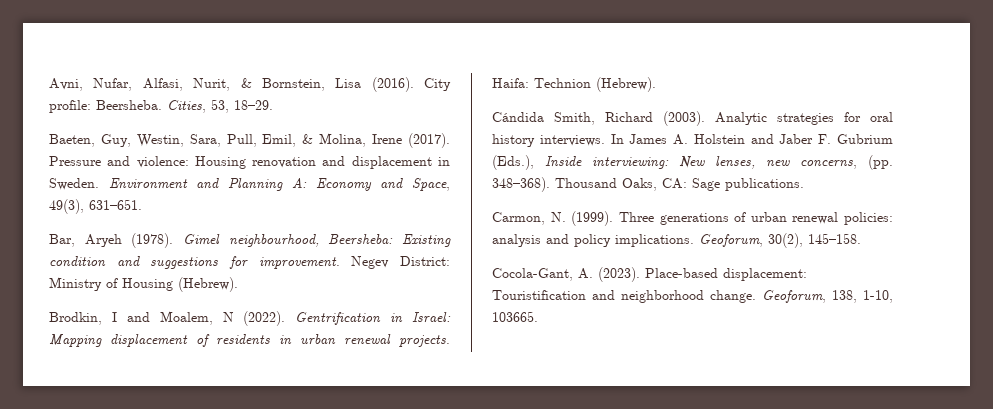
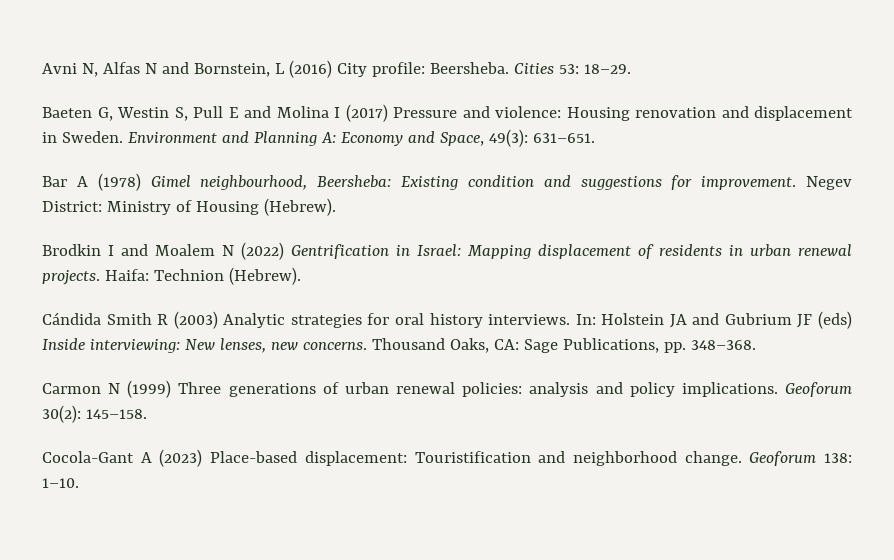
- Avni, Nufar, Alfasi, Nurit, & Bornstein, Lisa (2016). City profile: Beersheba.
+ Avni N, Alfas N and Bornstein, L (2016) City profile: Beersheba.
- Cities, 53, 18–29.
+ Cities 53: 18–29.
- Baeten, Guy, Westin, Sara, Pull, Emil, & Molina, Irene (2017). Pressure and violence: Housing renovation and displacement in Sweden.
+ Baeten G, Westin S, Pull E and Molina I (2017) Pressure and violence: Housing renovation and displacement in Sweden.
- Environment and Planning A: Economy and Space, 49(3), 631–651.
+ Environment and Planning A: Economy and Space, 49(3): 631–651.
- Bar, Aryeh (1978). Gimel neighbourhood, Beersheba: Existing condition and suggestions for improvement.
+ Bar A (1978) Gimel neighbourhood, Beersheba: Existing condition and suggestions for improvement.
- Brodkin, I and Moalem, N (2022). Gentrification in Israel: Mapping displacement of residents in urban renewal projects.
+ Brodkin I and Moalem N (2022) Gentrification in Israel: Mapping displacement of residents in urban renewal projects.
- Cándida Smith, Richard (2003). Analytic strategies for oral history interviews.
+ Cándida Smith R (2003) Analytic strategies for oral history interviews.
- In James A. Holstein and Jaber F. Gubrium (Eds.), Inside interviewing: New lenses, new concerns, (pp. 348–368).
+ In: Holstein JA and Gubrium JF (eds) Inside interviewing: New lenses, new concerns.
- Thousand Oaks, CA: Sage publications.
- Carmon, N. (1999). Three generations of urban renewal policies: analysis and policy implications.
+ Thousand Oaks, CA: Sage Publications, pp. 348–368.
+ Carmon N (1999) Three generations of urban renewal policies: analysis and policy implications.
- Geoforum, 30(2), 145–158.
+ Geoforum 30(2): 145–158.
- Cocola-Gant, A. (2023). Place-based displacement: Touristification and neighborhood change.
+ Cocola-Gant A (2023) Place-based displacement: Touristification and neighborhood change.
- Geoforum, 138, 1-10, 103665.
+ Geoforum 138: 1–10.

